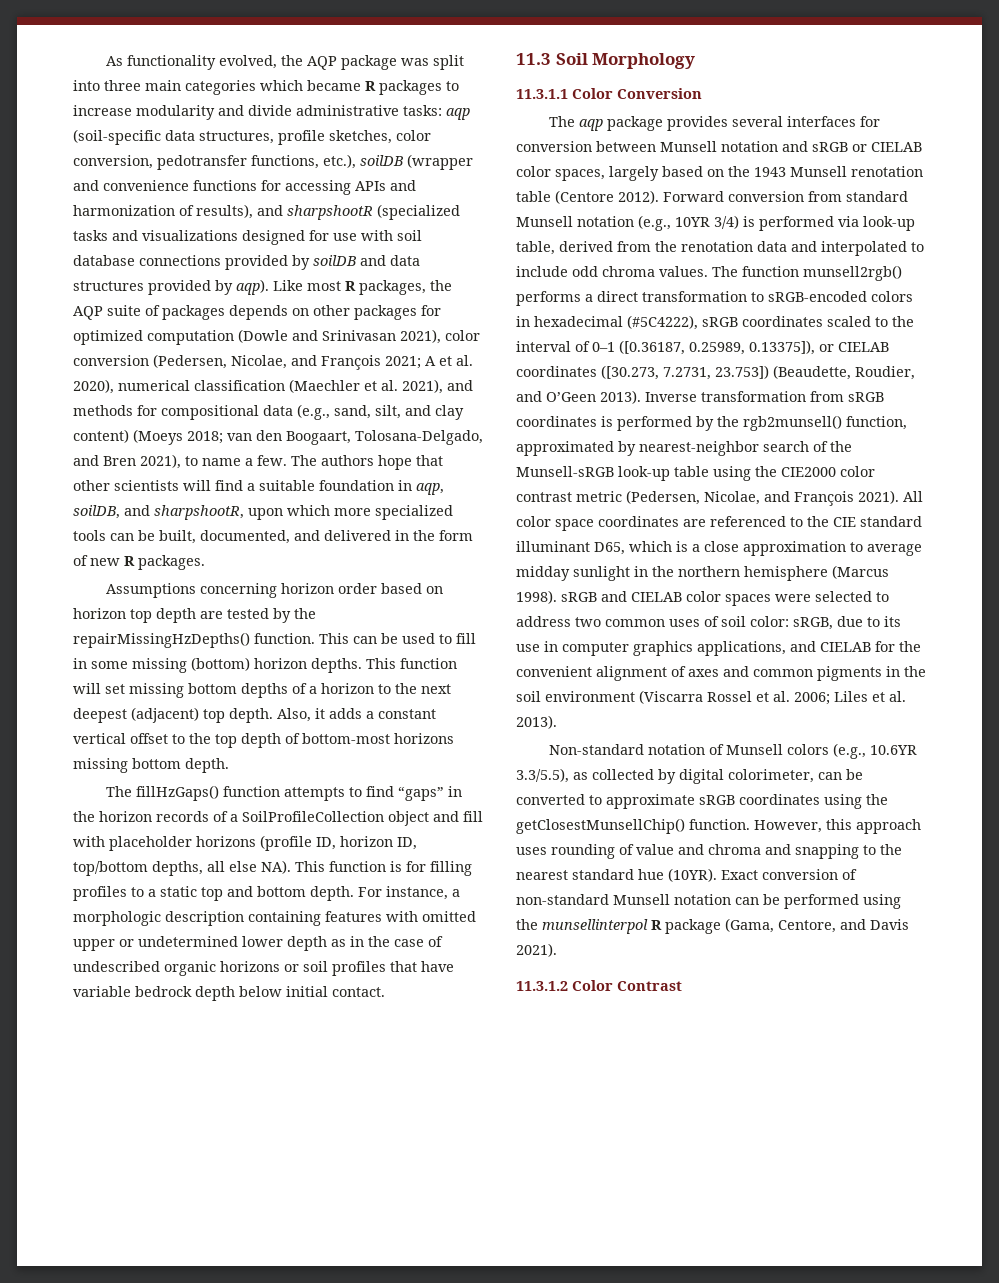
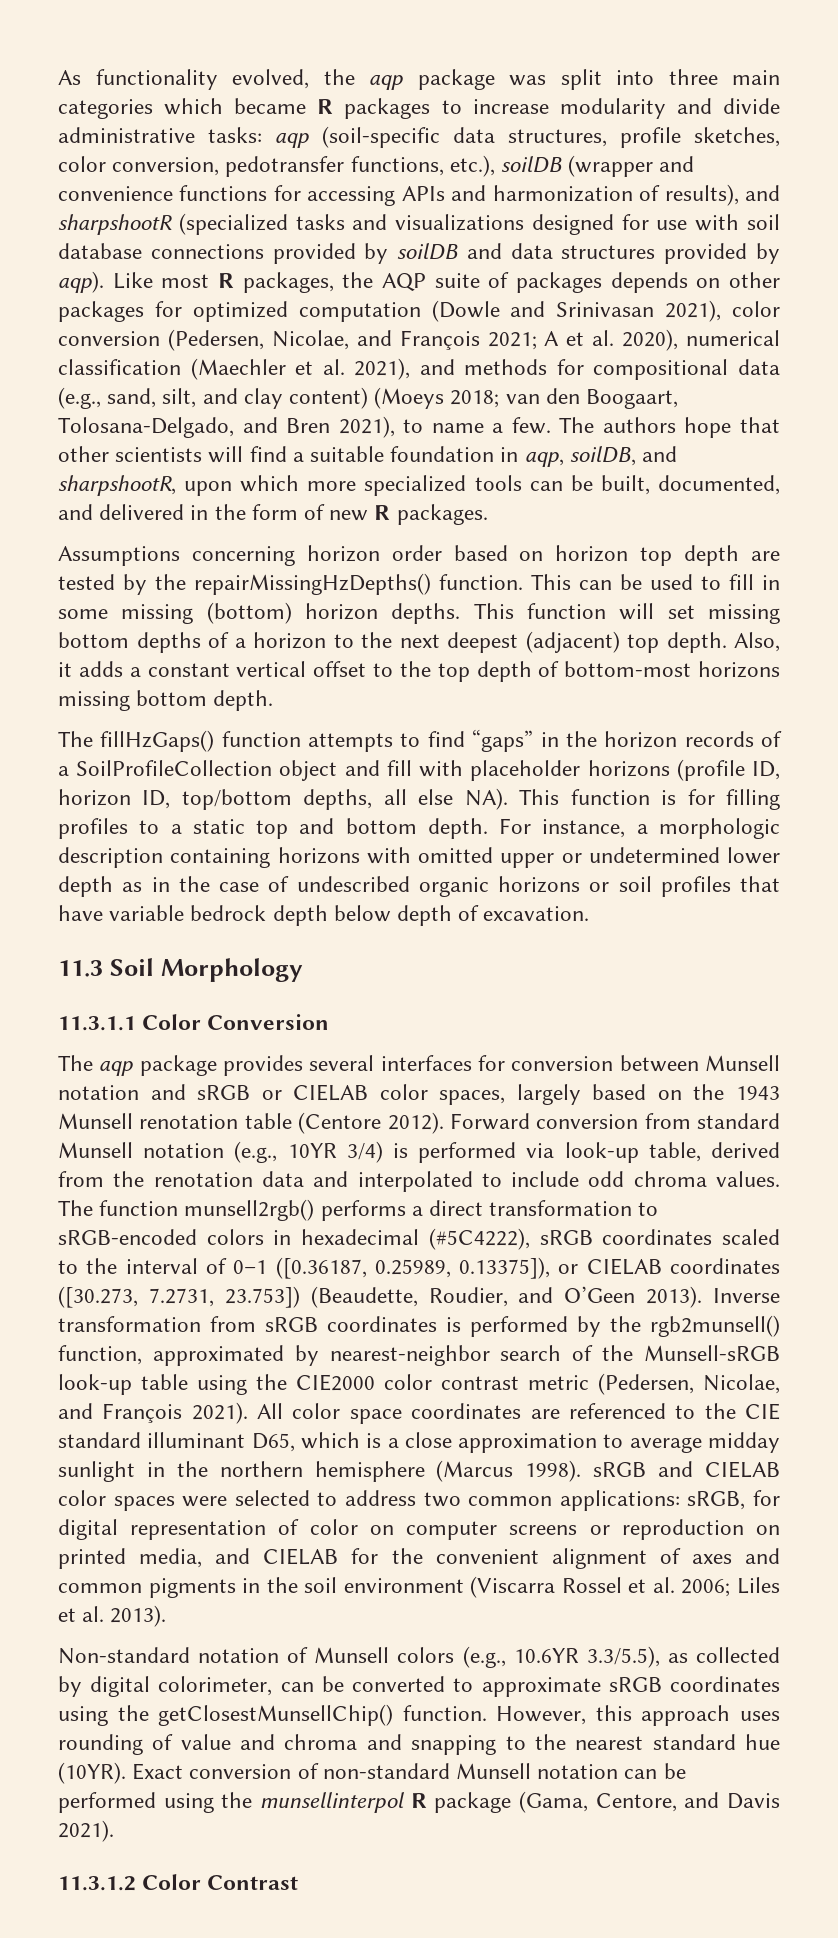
- As functionality evolved, the AQP package was split into three main categories which became R packages to increase modularity and divide administrative tasks:
+ As functionality evolved, the aqp package was split into three main categories which became R packages to increase modularity and divide administrative tasks:
- For instance, a morphologic description containing features with omitted upper or undetermined lower depth as in the case of undescribed organic horizons or soil profiles that have variable bedrock depth below initial contact.
+ For instance, a morphologic description containing horizons with omitted upper or undetermined lower depth as in the case of undescribed organic horizons or soil profiles that have variable bedrock depth below depth of excavation.
- All color space coordinates are referenced to the CIE standard illuminant D65, which is a close approximation to average midday sunlight in the northern hemisphere (Marcus 1998). sRGB and CIELAB color spaces were selected to address two common uses of soil color: sRGB, due to its use in computer graphics applications, and CIELAB for the convenient alignment of axes and common pigments in the soil environment (Viscarra Rossel et al. 2006;
+ All color space coordinates are referenced to the CIE standard illuminant D65, which is a close approximation to average midday sunlight in the northern hemisphere (Marcus 1998). sRGB and CIELAB color spaces were selected to address two common applications: sRGB, for digital representation of color on computer screens or reproduction on printed media, and CIELAB for the convenient alignment of axes and common pigments in the soil environment (Viscarra Rossel et al. 2006;

